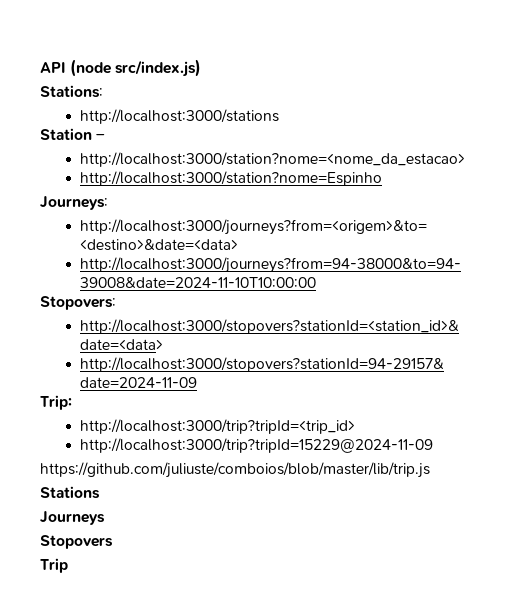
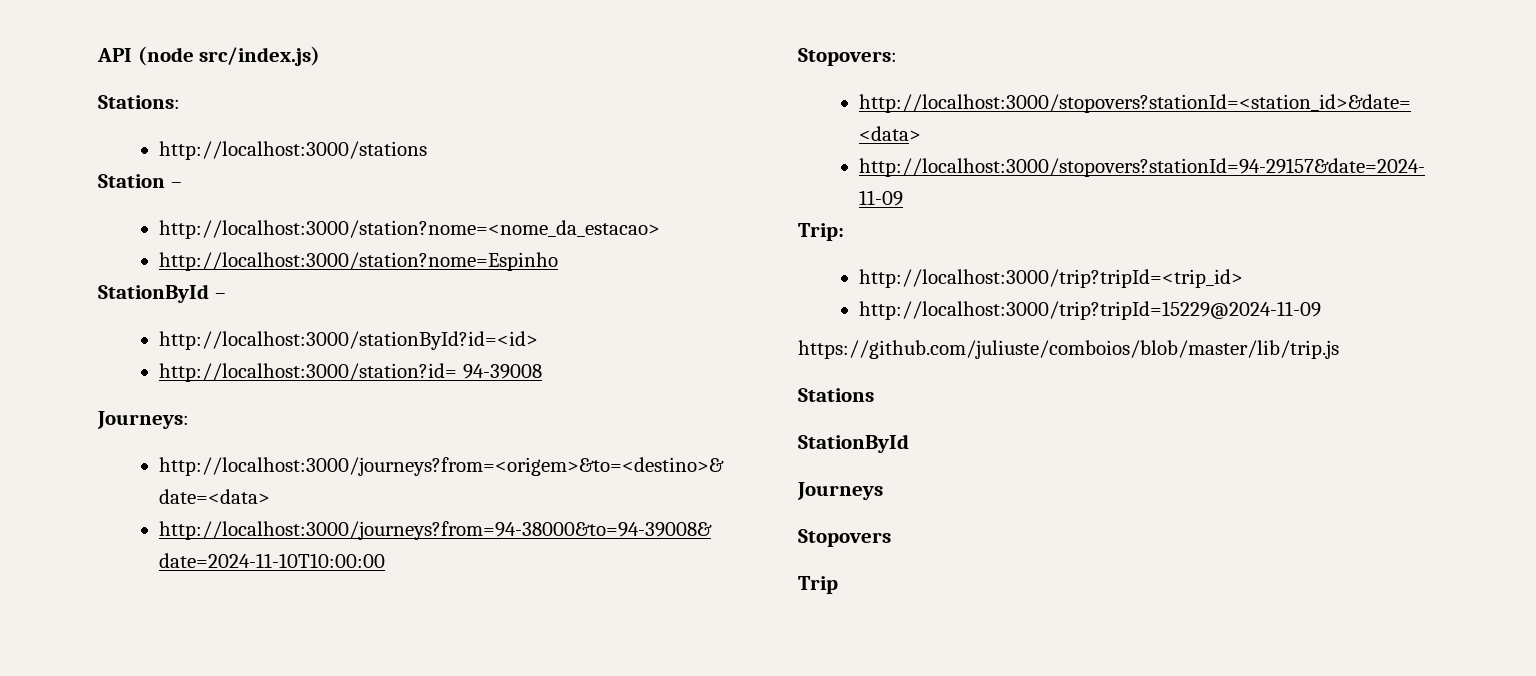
+ StationById –
+ http://localhost:3000/stationById?id=<id>
+ http://localhost:3000/station?id= 94-39008
  Stations
+ StationById

